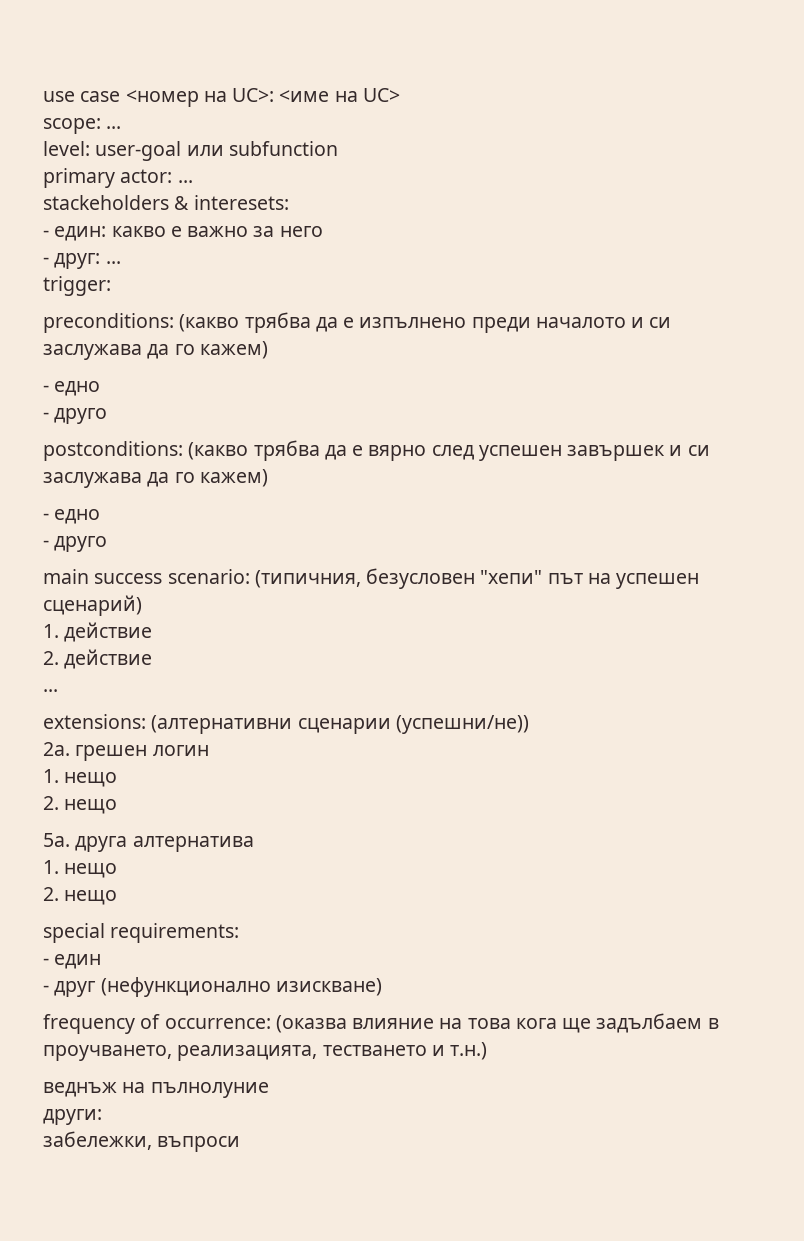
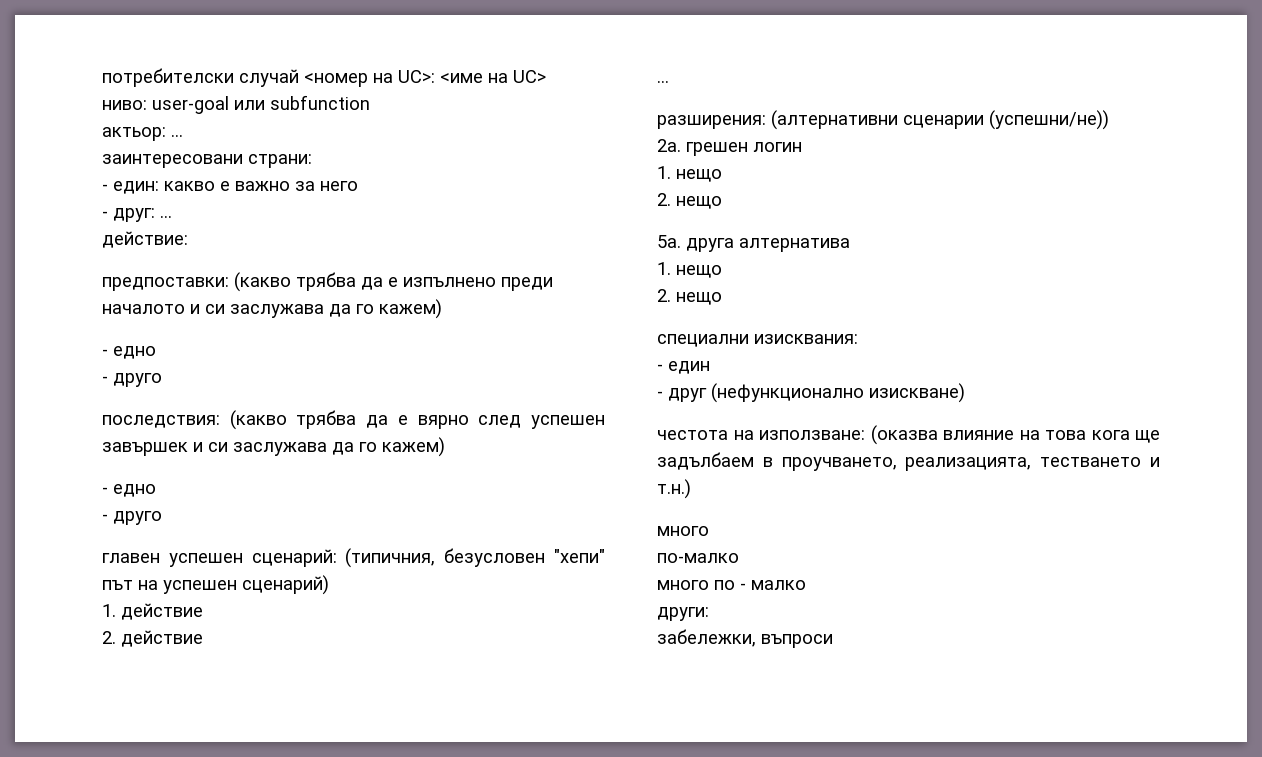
- use case <номер на UC>: <име на UC>
+ потребителски случай <номер на UC>: <име на UC>
- scope: ...
- level: user-goal или subfunction
+ ниво: user-goal или subfunction
- primary actor: ...
- stackeholders & interesets:
+ актьор: ...
+ заинтересовани страни:
- trigger:
- preconditions: (какво трябва да е изпълнено преди началото и си заслужава да го кажем)
+ действие:
+ предпоставки: (какво трябва да е изпълнено преди началото и си заслужава да го кажем)
- postconditions: (какво трябва да е вярно след успешен завършек и си заслужава да го кажем)
+ последствия: (какво трябва да е вярно след успешен завършек и си заслужава да го кажем)
- main success scenario: (типичния, безусловен "хепи" път на успешен сценарий)
+ главен успешен сценарий: (типичния, безусловен "хепи" път на успешен сценарий)
- extensions: (алтернативни сценарии (успешни/не))
+ разширения: (алтернативни сценарии (успешни/не))
- special requirements:
+ специални изисквания:
- frequency of occurrence: (оказва влияние на това кога ще задълбаем в проучването, реализацията, тестването и т.н.)
- веднъж на пълнолуние
+ честота на използване: (оказва влияние на това кога ще задълбаем в проучването, реализацията, тестването и т.н.)
+ много
+ по-малко
+ много по - малко

